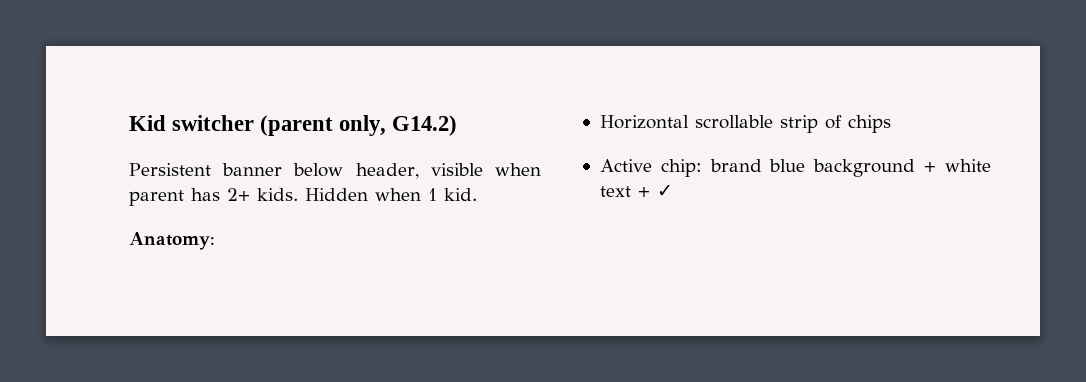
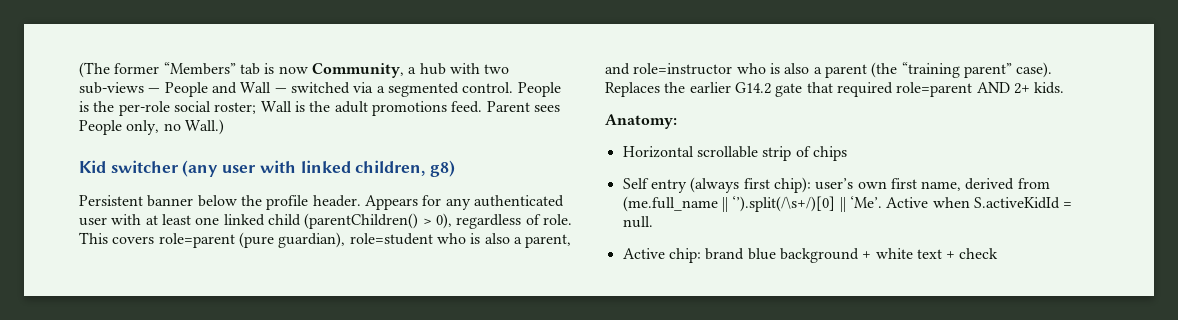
- Kid switcher (parent only, G14.2)
- Persistent banner below header, visible when parent has 2+ kids. Hidden when 1 kid.
+ (The former “Members” tab is now Community, a hub with two sub-views — People and Wall — switched via a segmented control. People is the per-role social roster; Wall is the adult promotions feed. Parent sees People only, no Wall.)
+ Kid switcher (any user with linked children, g8)
+ Persistent banner below the profile header. Appears for any authenticated user with at least one linked child (parentChildren() > 0), regardless of role. This covers role=parent (pure guardian), role=student who is also a parent, and role=instructor who is also a parent (the “training parent” case). Replaces the earlier G14.2 gate that required role=parent AND 2+ kids.
+ Self entry (always first chip): user’s own first name, derived from (me.full_name || ‘’).split(/\s+/)[0] || ‘Me’. Active when S.activeKidId = null.
- Active chip: brand blue background + white text + ✓
+ Active chip: brand blue background + white text + check

